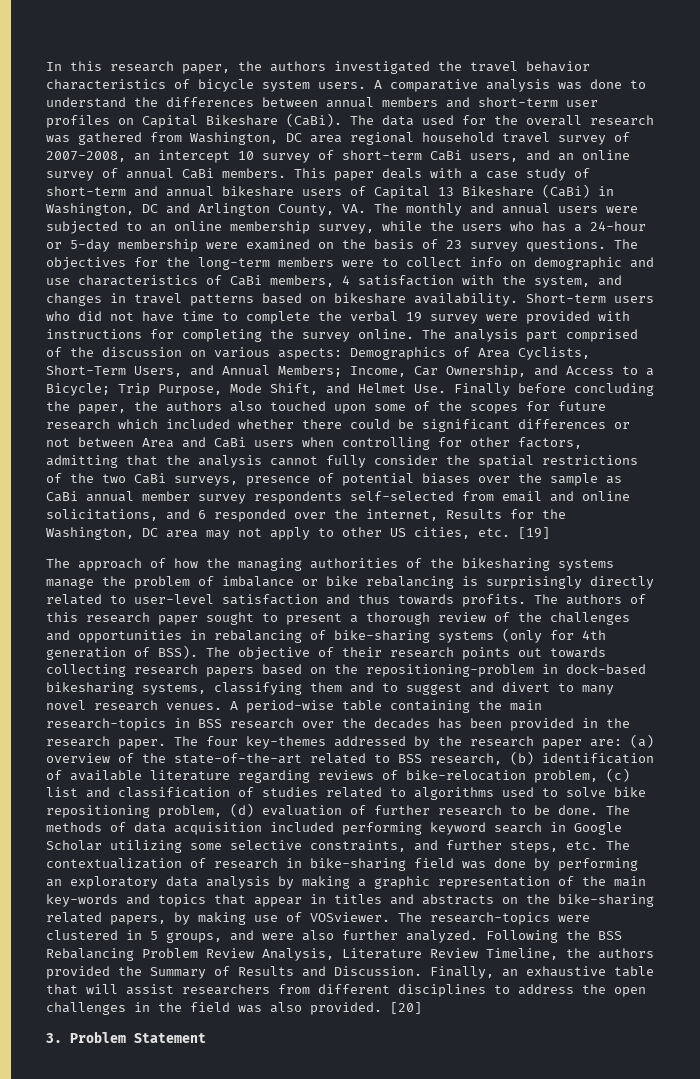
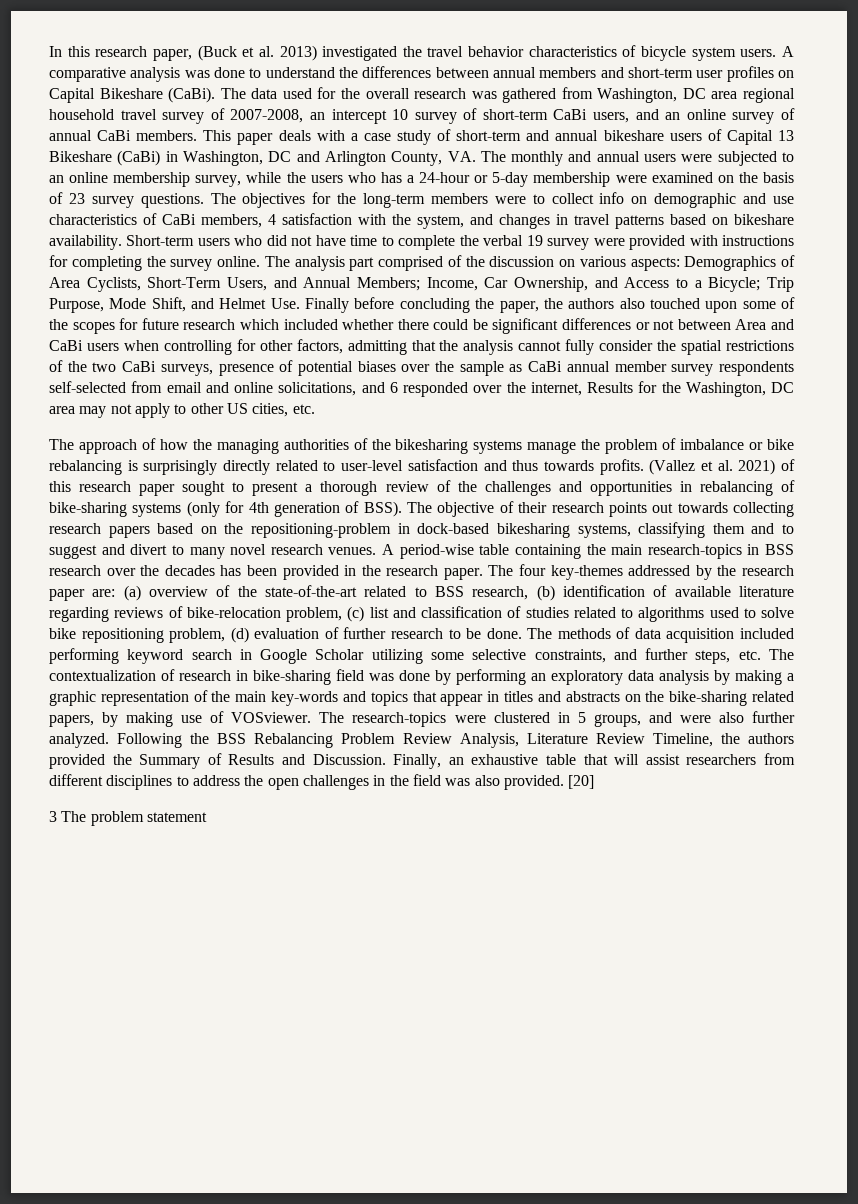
- In this research paper, the authors investigated the travel behavior characteristics of bicycle system users.
+ In this research paper, (Buck et al. 2013) investigated the travel behavior characteristics of bicycle system users.
- Trip Purpose, Mode Shift, and Helmet Use. Finally before concluding the paper, the authors also touched upon some of the scopes for future research which included whether there could be significant differences or not between Area and CaBi users when controlling for other factors, admitting that the analysis cannot fully consider the spatial restrictions of the two CaBi surveys, presence of potential biases over the sample as CaBi annual member survey respondents self-selected from email and online solicitations, and 6 responded over the internet, Results for the Washington, DC area may not apply to other US cities, etc. [19]
+ Trip Purpose, Mode Shift, and Helmet Use. Finally before concluding the paper, the authors also touched upon some of the scopes for future research which included whether there could be significant differences or not between Area and CaBi users when controlling for other factors, admitting that the analysis cannot fully consider the spatial restrictions of the two CaBi surveys, presence of potential biases over the sample as CaBi annual member survey respondents self-selected from email and online solicitations, and 6 responded over the internet, Results for the Washington, DC area may not apply to other US cities, etc.
- The authors of this research paper sought to present a thorough review of the challenges and opportunities in rebalancing of bike-sharing systems (only for 4th generation of BSS).
+ (Vallez et al. 2021) of this research paper sought to present a thorough review of the challenges and opportunities in rebalancing of bike-sharing systems (only for 4th generation of BSS).
- 3. Problem Statement
+ 3 The problem statement

